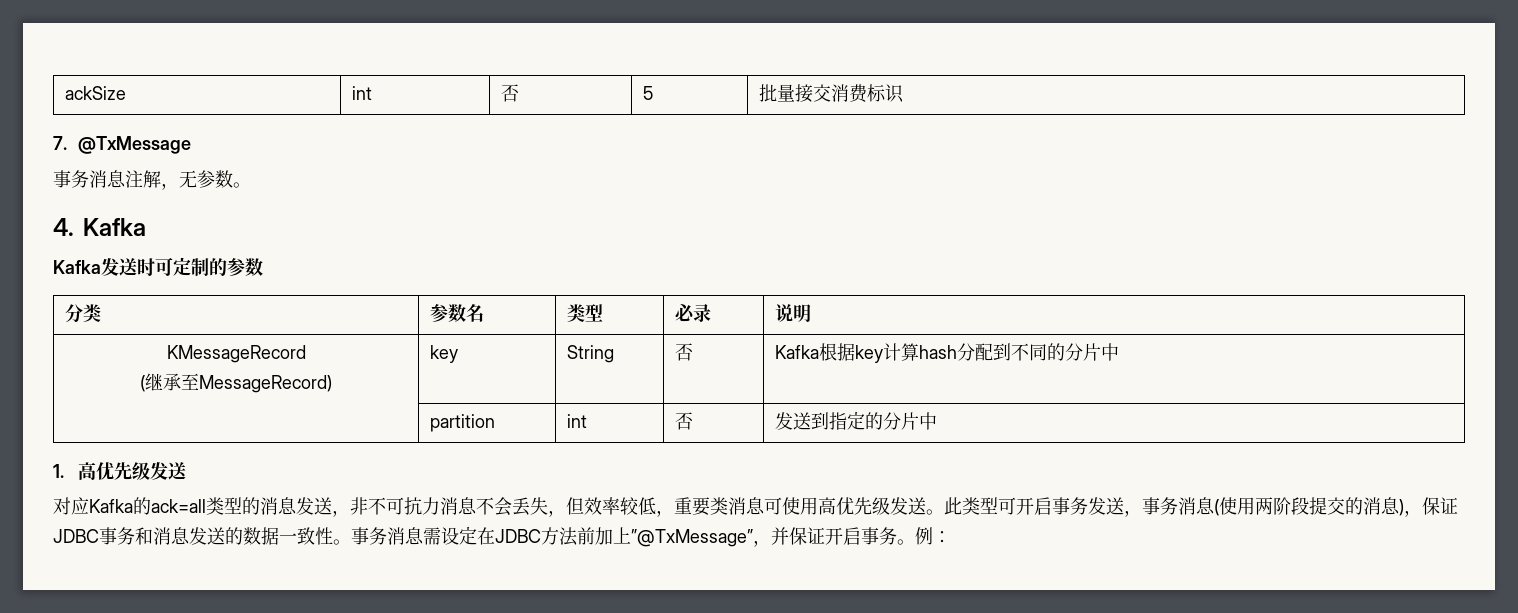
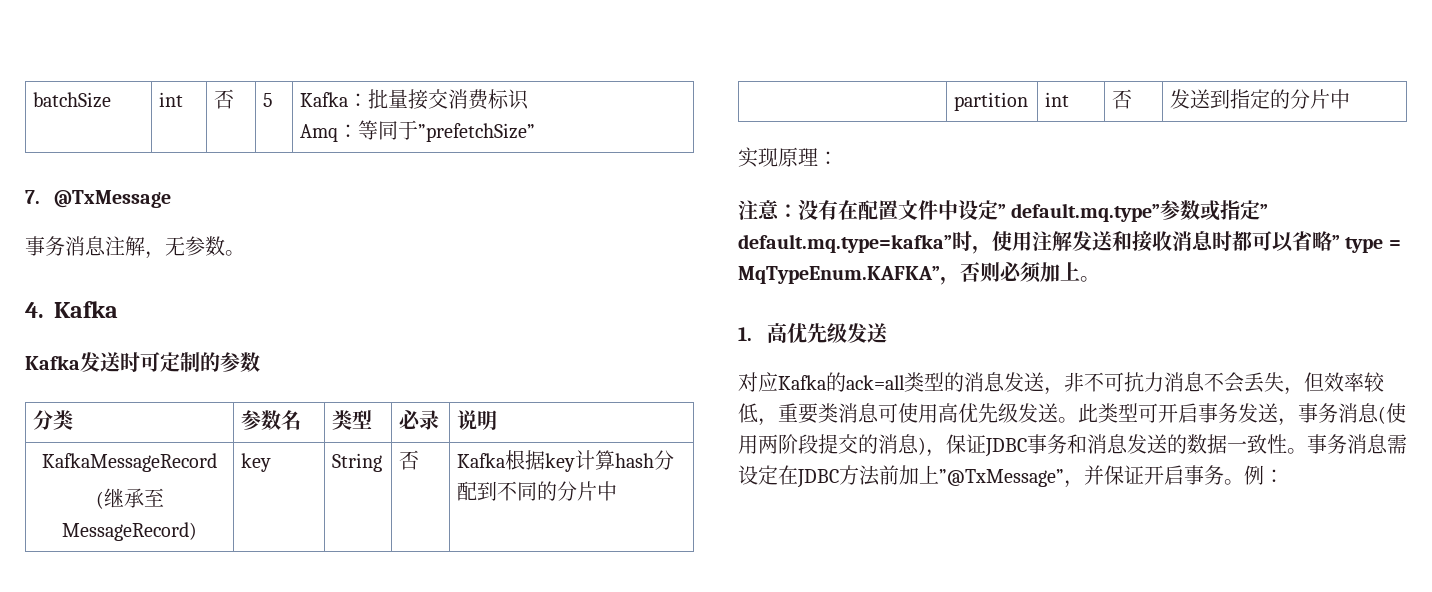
- ackSize | int | 否 | 5 | 批量接交消费标识
+ batchSize | int | 否 | 5 | Kafka：批量接交消费标识
+ Amq：等同于”prefetchSize”
- KMessageRecord
+ KafkaMessageRecord
+ 实现原理：
+ 注意：没有在配置文件中设定” default.mq.type”参数或指定” default.mq.type=kafka”时，使用注解发送和接收消息时都可以省略” type = MqTypeEnum.KAFKA”，否则必须加上。

